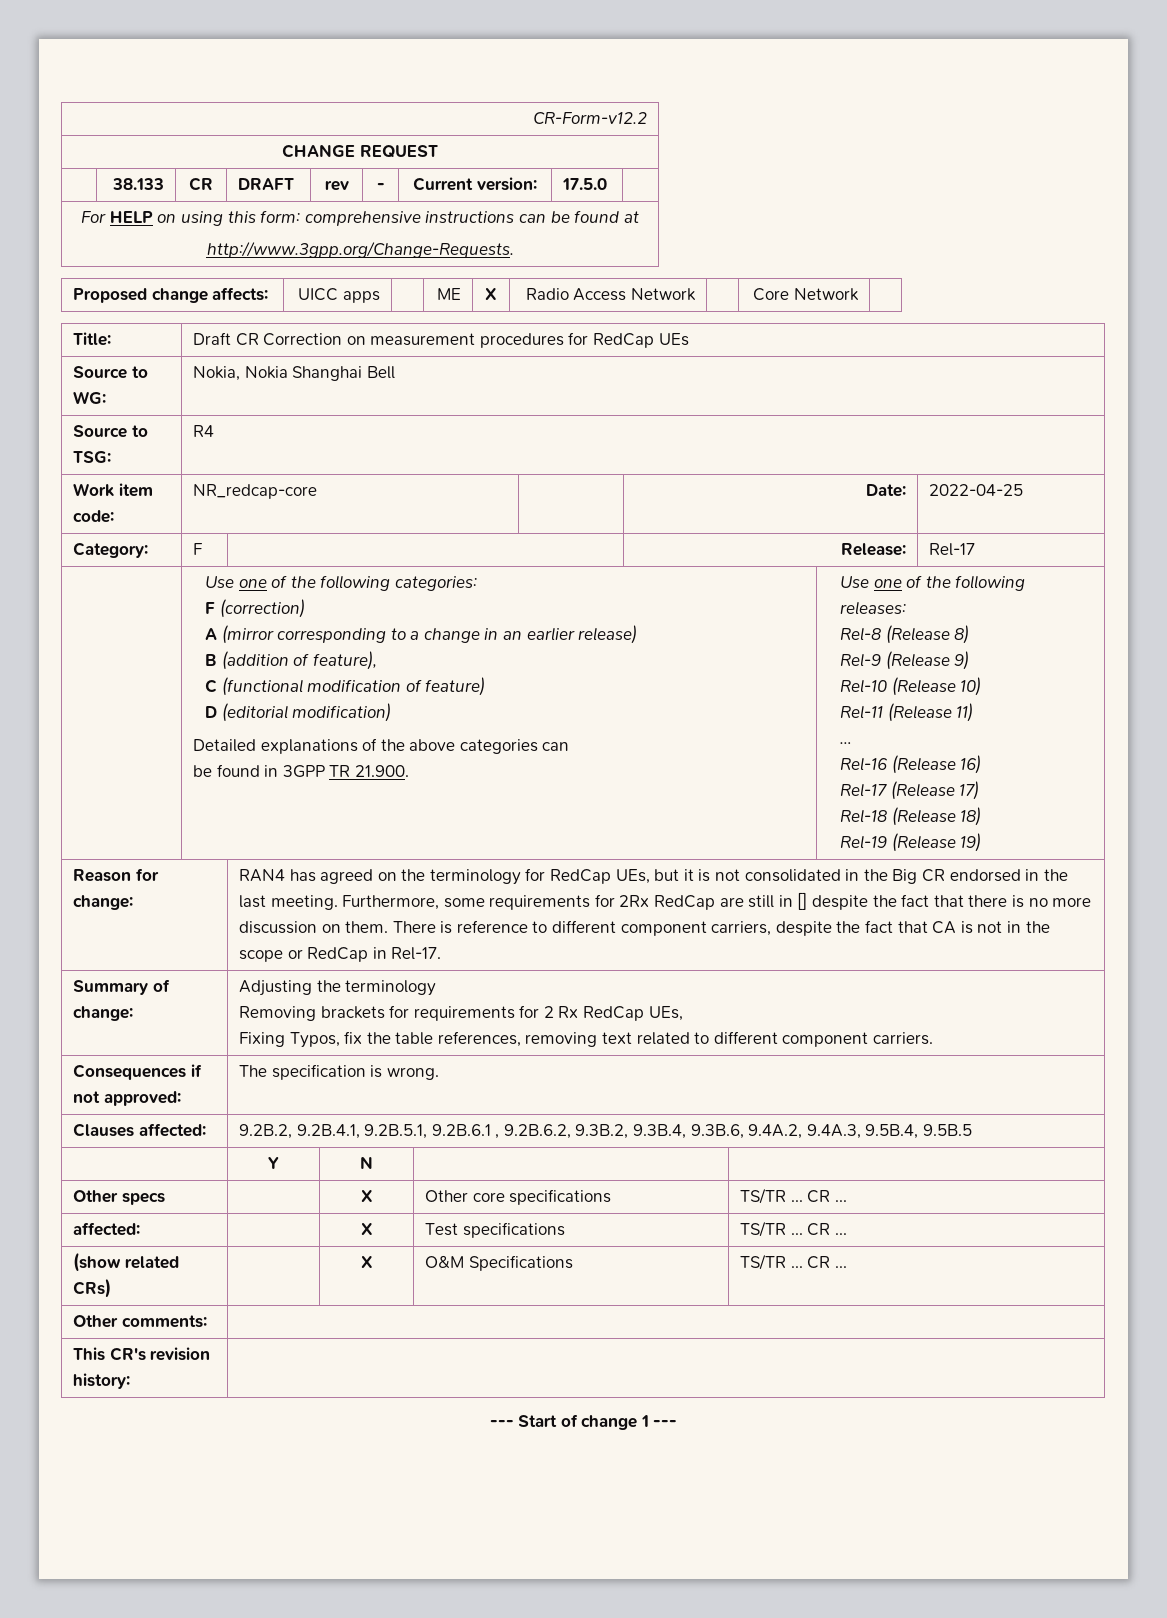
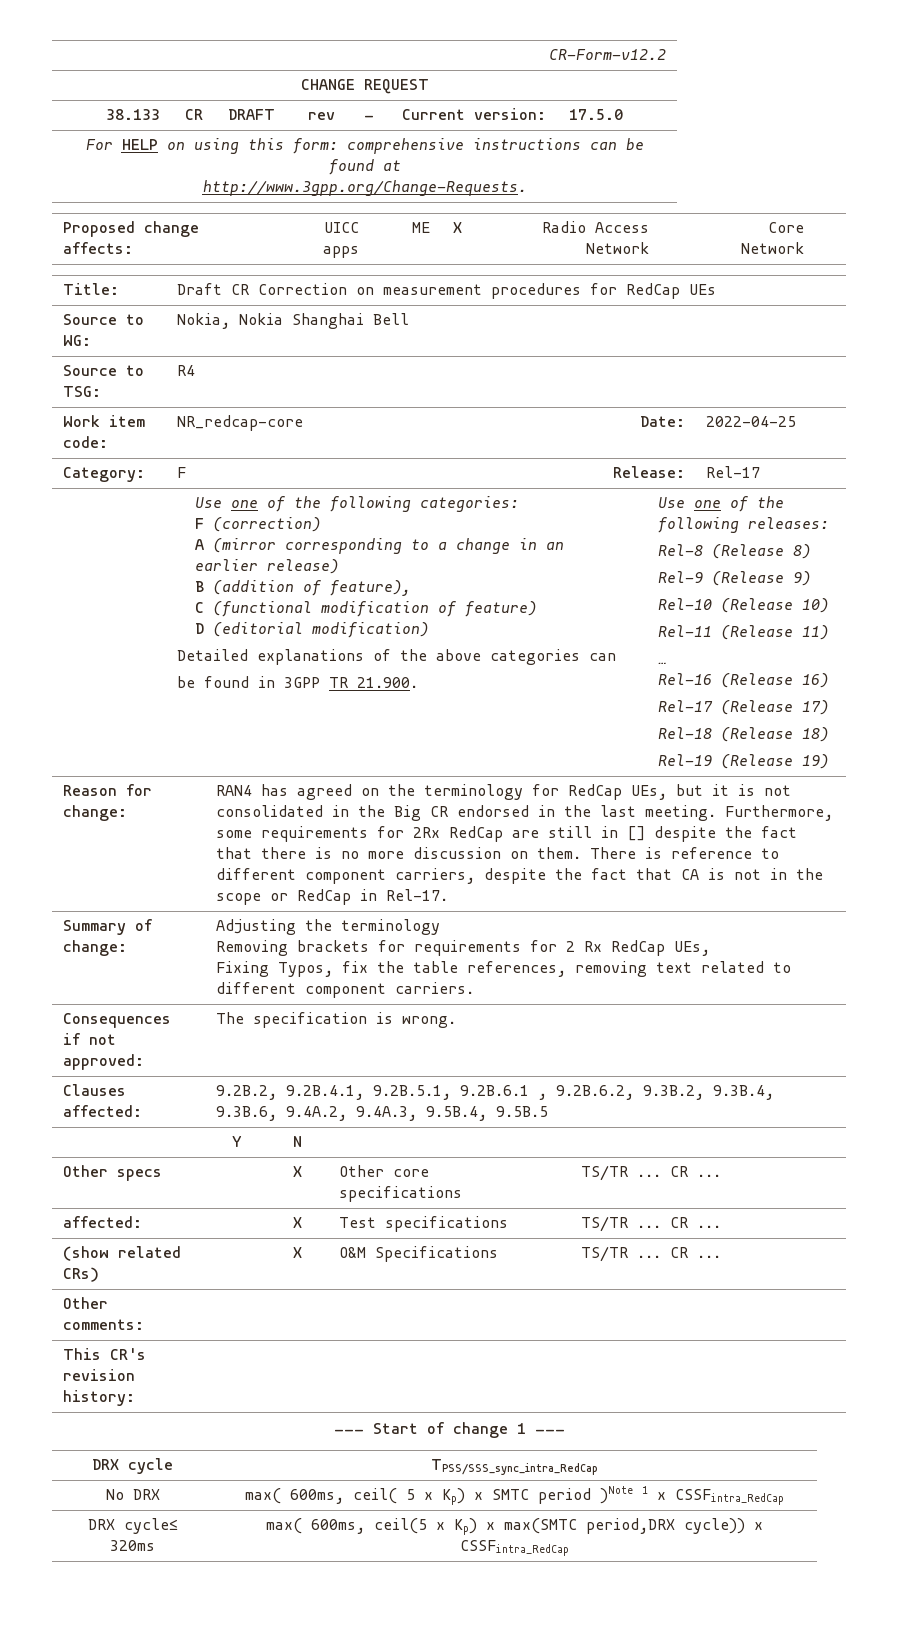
+ DRX cycle | TPSS/SSS_sync_intra_RedCap
+ No DRX | max( 600ms, ceil( 5 x Kp) x SMTC period )Note 1 x CSSFintra_RedCap
+ DRX cycle≤ 320ms | max( 600ms, ceil(5 x Kp) x max(SMTC period,DRX cycle)) x CSSFintra_RedCap

